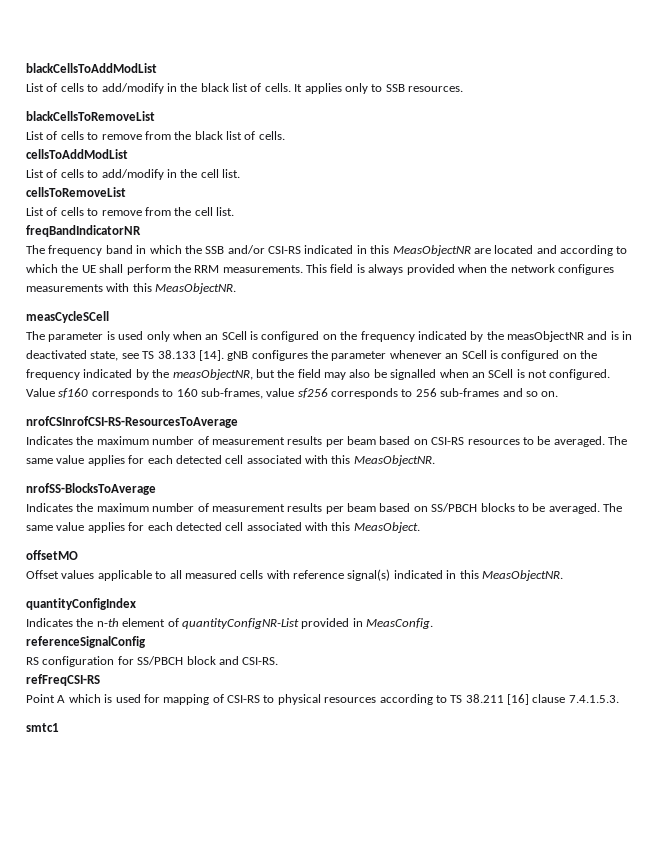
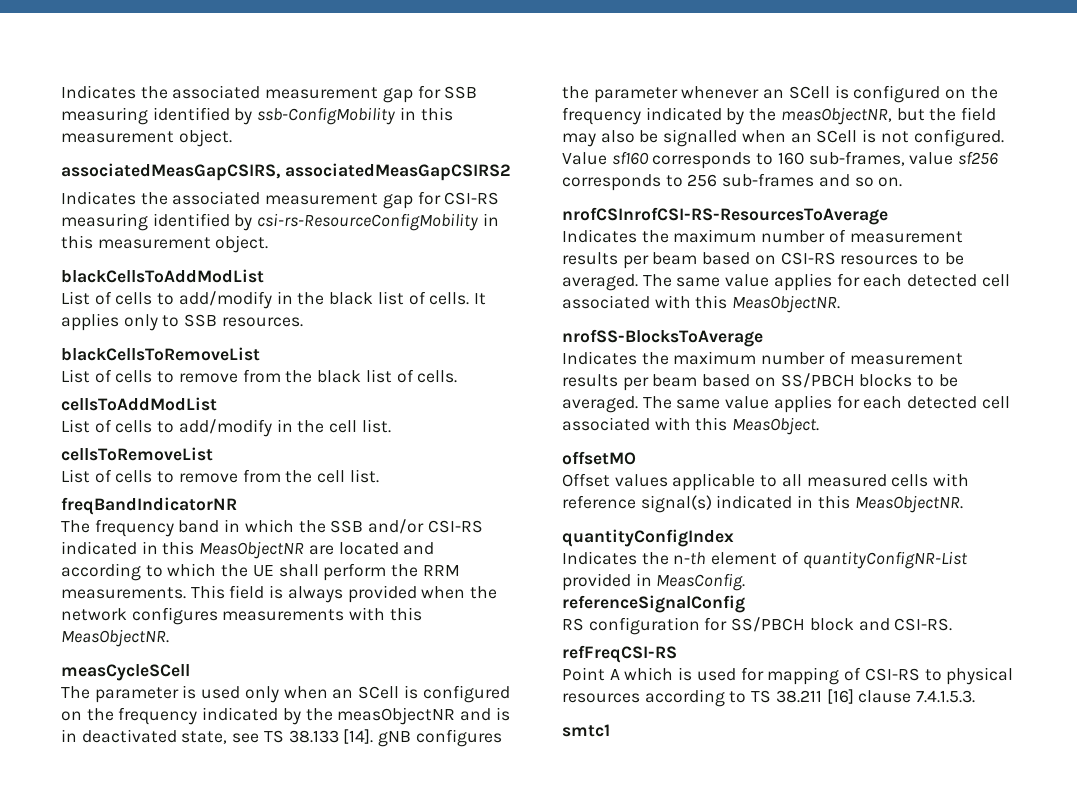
+ Indicates the associated measurement gap for SSB measuring identified by ssb-ConfigMobility in this measurement object.
+ associatedMeasGapCSIRS, associatedMeasGapCSIRS2
+ Indicates the associated measurement gap for CSI-RS measuring identified by csi-rs-ResourceConfigMobility in this measurement object.

